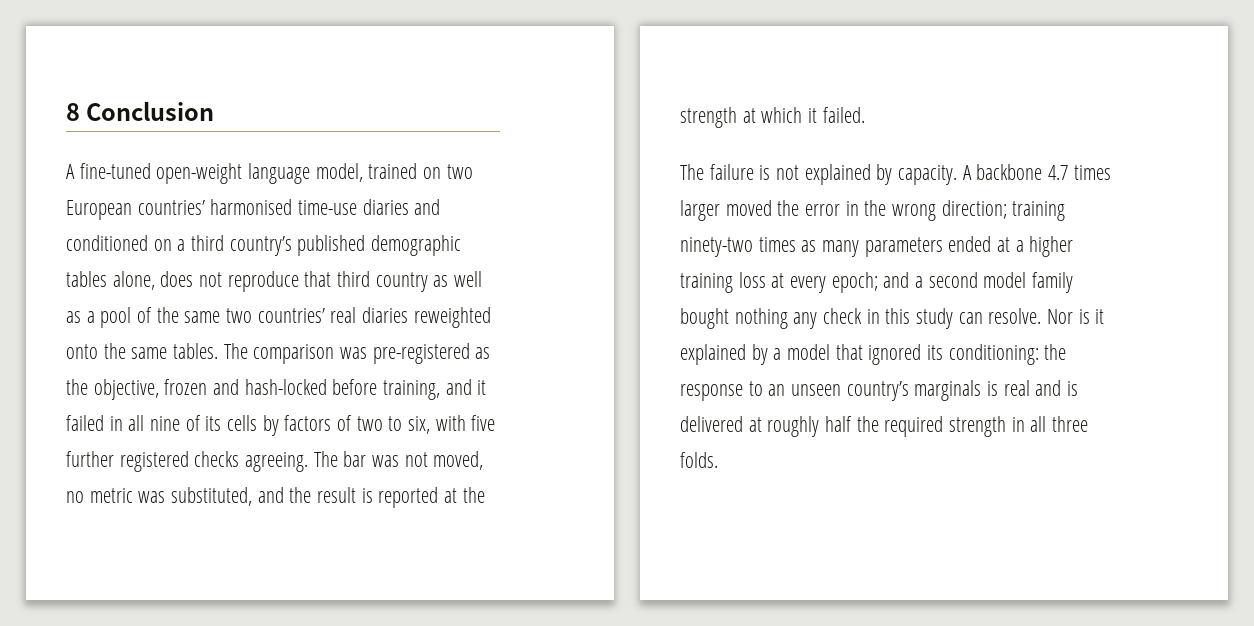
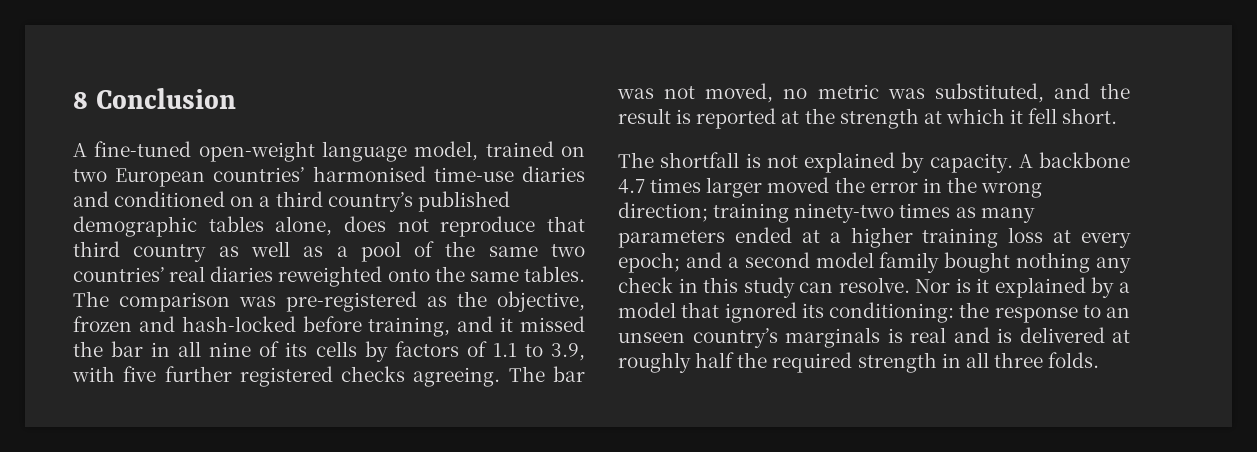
- The comparison was pre-registered as the objective, frozen and hash-locked before training, and it failed in all nine of its cells by factors of two to six, with five further registered checks agreeing.
+ The comparison was pre-registered as the objective, frozen and hash-locked before training, and it missed the bar in all nine of its cells by factors of 1.1 to 3.9, with five further registered checks agreeing.
- The bar was not moved, no metric was substituted, and the result is reported at the strength at which it failed.
- The failure is not explained by capacity.
+ The bar was not moved, no metric was substituted, and the result is reported at the strength at which it fell short.
+ The shortfall is not explained by capacity.

